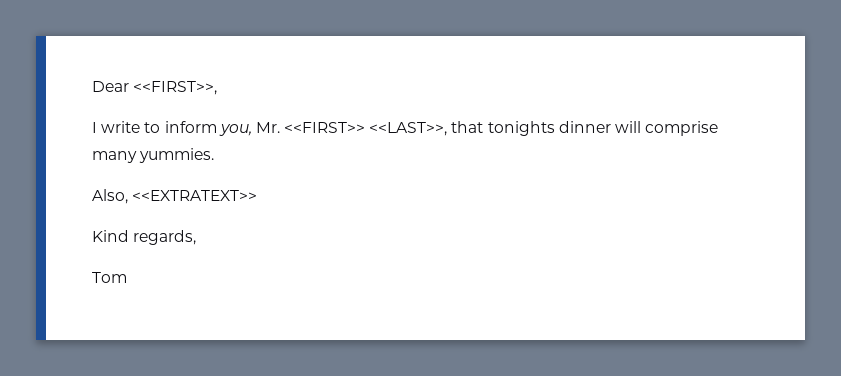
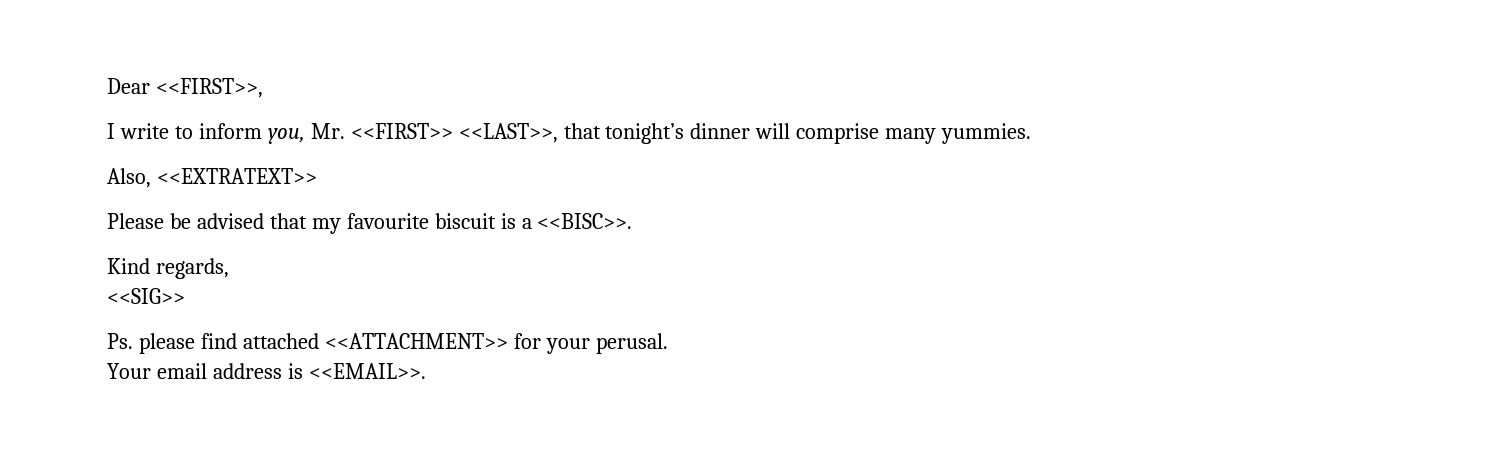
- I write to inform you, Mr. <<FIRST>> <<LAST>>, that tonights dinner will comprise many yummies.
+ I write to inform you, Mr. <<FIRST>> <<LAST>>, that tonight’s dinner will comprise many yummies.
+ Please be advised that my favourite biscuit is a <<BISC>>.
  Kind regards,
- Tom
+ <<SIG>>
+ Ps. please find attached <<ATTACHMENT>> for your perusal.
+ Your email address is <<EMAIL>>.

